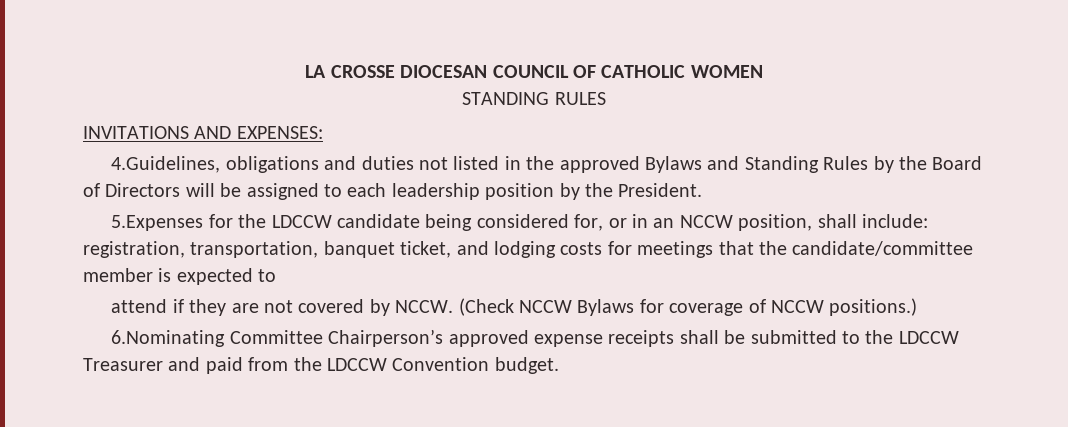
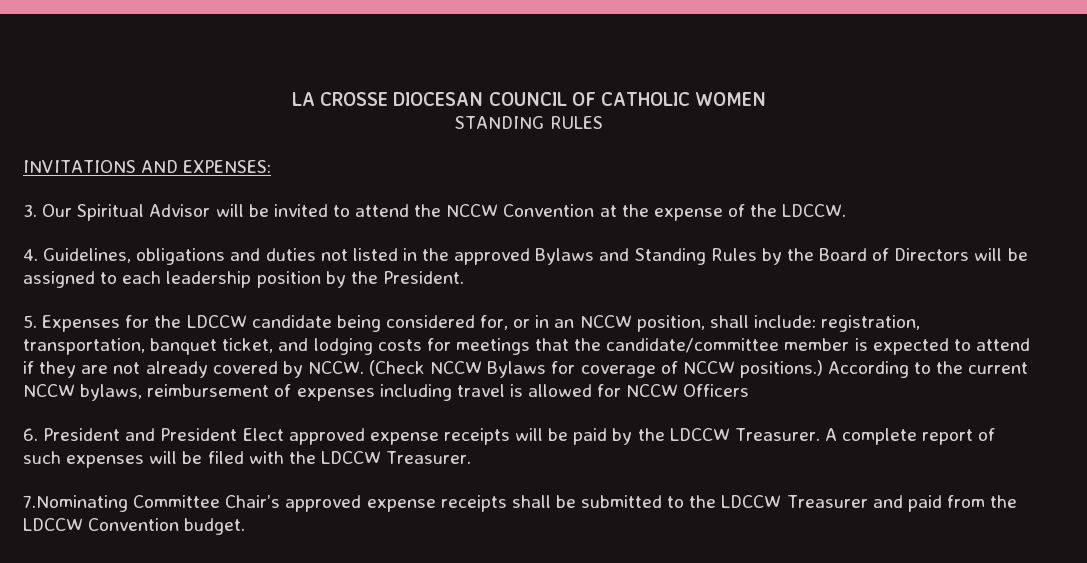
- 4.Guidelines, obligations and duties not listed in the approved Bylaws and Standing Rules by the Board of Directors will be assigned to each leadership position by the President.
+ 3. Our Spiritual Advisor will be invited to attend the NCCW Convention at the expense of the LDCCW.
+ 4. Guidelines, obligations and duties not listed in the approved Bylaws and Standing Rules by the Board of Directors will be assigned to each leadership position by the President.
- 5.Expenses for the LDCCW candidate being considered for, or in an NCCW position, shall include: registration, transportation, banquet ticket, and lodging costs for meetings that the candidate/committee member is expected to
- attend if they are not covered by NCCW.
+ 5. Expenses for the LDCCW candidate being considered for, or in an NCCW position, shall include: registration, transportation, banquet ticket, and lodging costs for meetings that the candidate/committee member is expected to attend if they are not already covered by NCCW.
- (Check NCCW Bylaws for coverage of NCCW positions.)
- 6.Nominating Committee Chairperson’s approved expense receipts shall be submitted to the LDCCW Treasurer and paid from the LDCCW Convention budget.
+ (Check NCCW Bylaws for coverage of NCCW positions.) According to the current NCCW bylaws, reimbursement of expenses including travel is allowed for NCCW Officers
+ 6. President and President Elect approved expense receipts will be paid by the LDCCW Treasurer. A complete report of such expenses will be filed with the LDCCW Treasurer.
+ 7.Nominating Committee Chair’s approved expense receipts shall be submitted to the LDCCW Treasurer and paid from the LDCCW Convention budget.

